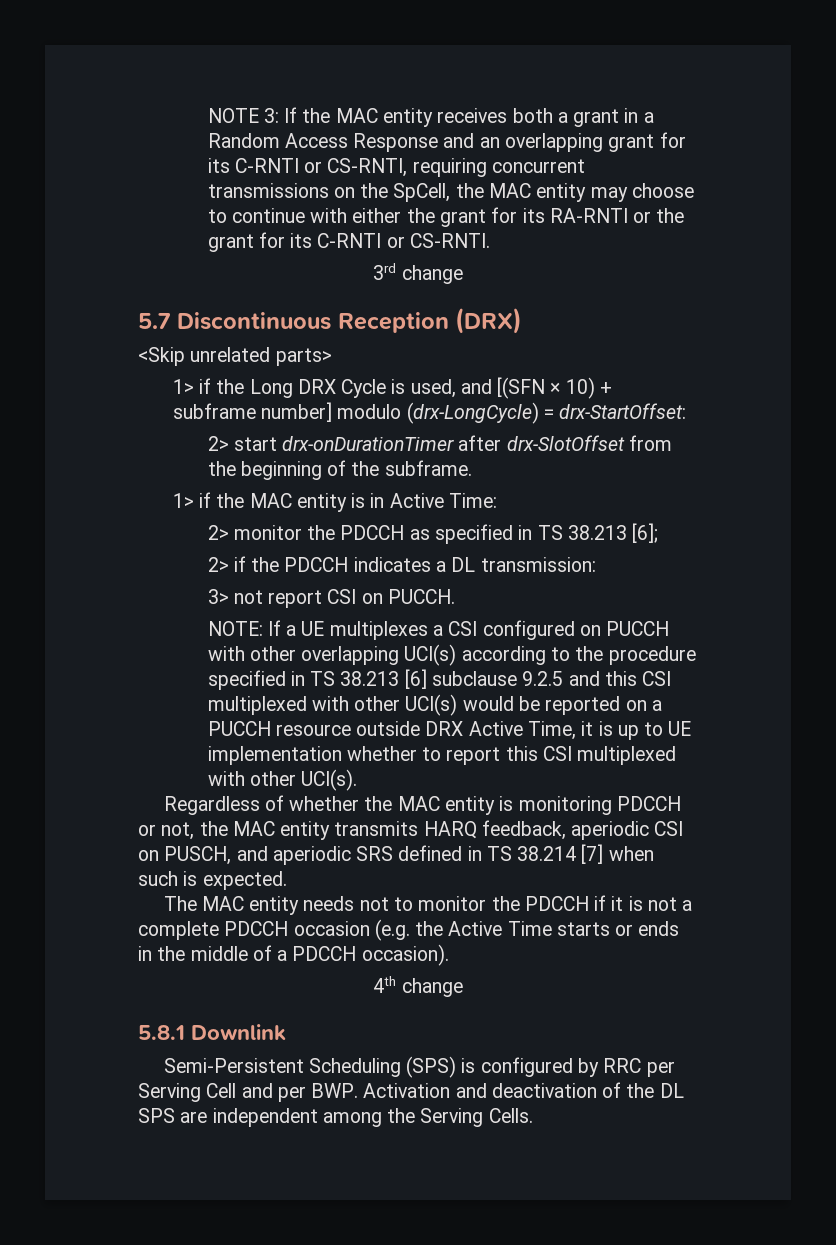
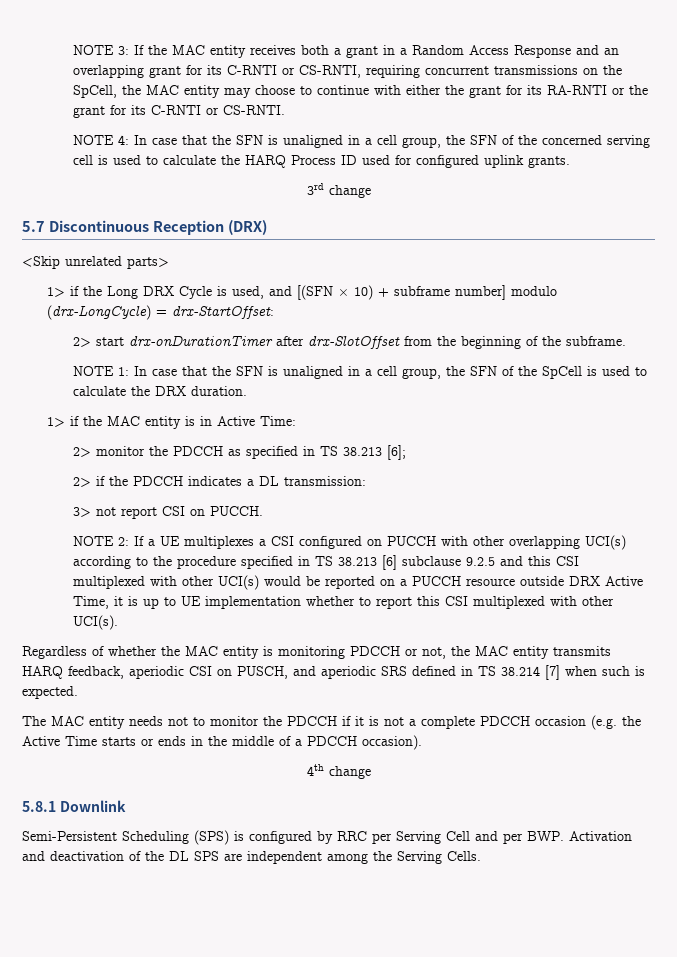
+ NOTE 4: In case that the SFN is unaligned in a cell group, the SFN of the concerned serving cell is used to calculate the HARQ Process ID used for configured uplink grants.
+ NOTE 1: In case that the SFN is unaligned in a cell group, the SFN of the SpCell is used to calculate the DRX duration.
- NOTE: If a UE multiplexes a CSI configured on PUCCH with other overlapping UCI(s) according to the procedure specified in TS 38.213 [6] subclause 9.2.5 and this CSI multiplexed with other UCI(s) would be reported on a PUCCH resource outside DRX Active Time, it is up to UE implementation whether to report this CSI multiplexed with other UCI(s).
+ NOTE 2: If a UE multiplexes a CSI configured on PUCCH with other overlapping UCI(s) according to the procedure specified in TS 38.213 [6] subclause 9.2.5 and this CSI multiplexed with other UCI(s) would be reported on a PUCCH resource outside DRX Active Time, it is up to UE implementation whether to report this CSI multiplexed with other UCI(s).

